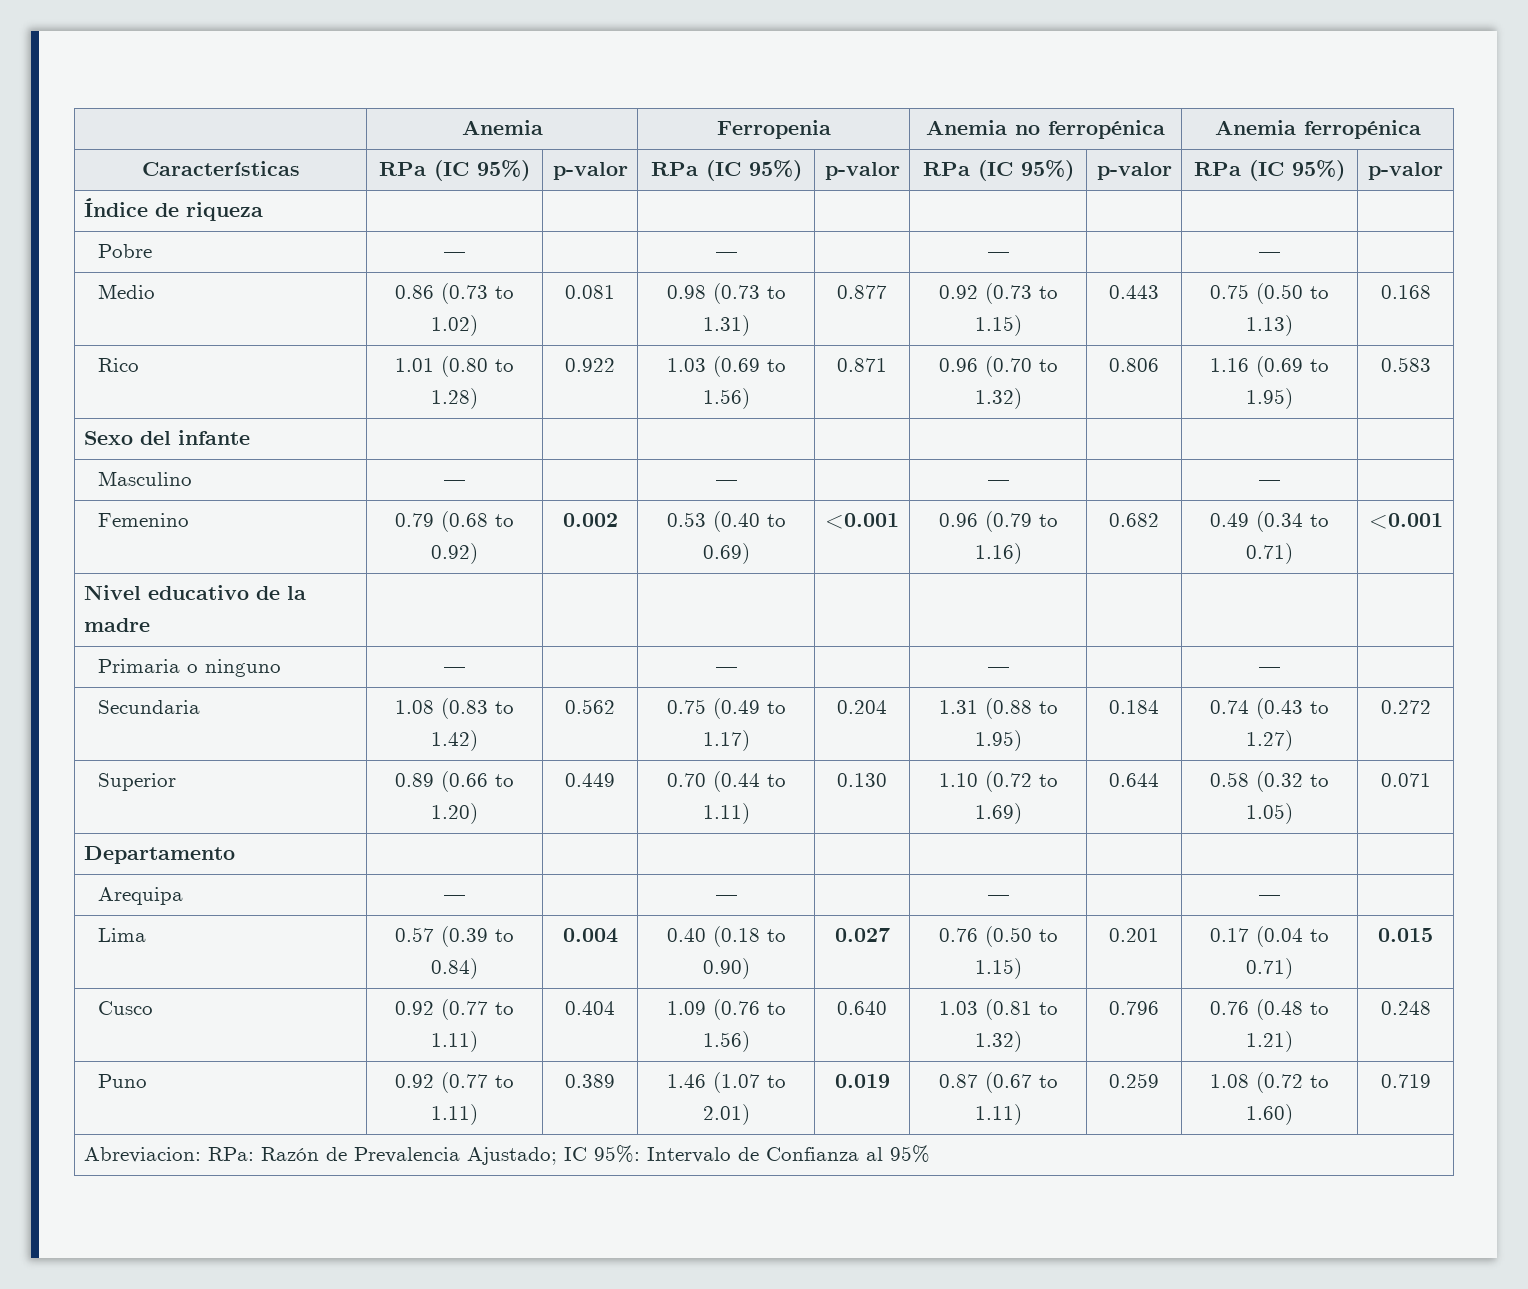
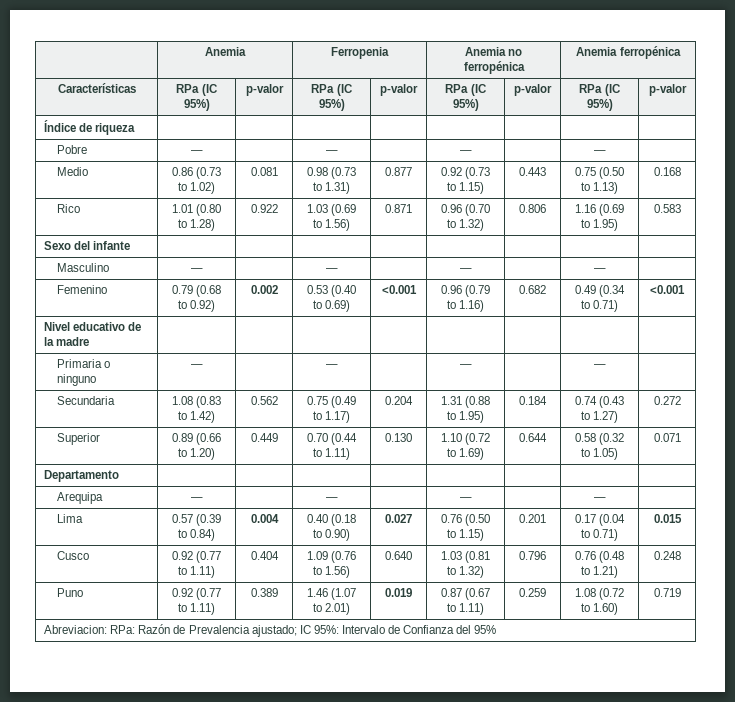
- Abreviacion: RPa: Razón de Prevalencia Ajustado; IC 95%: Intervalo de Confianza al 95%
+ Abreviacion: RPa: Razón de Prevalencia ajustado; IC 95%: Intervalo de Confianza del 95%

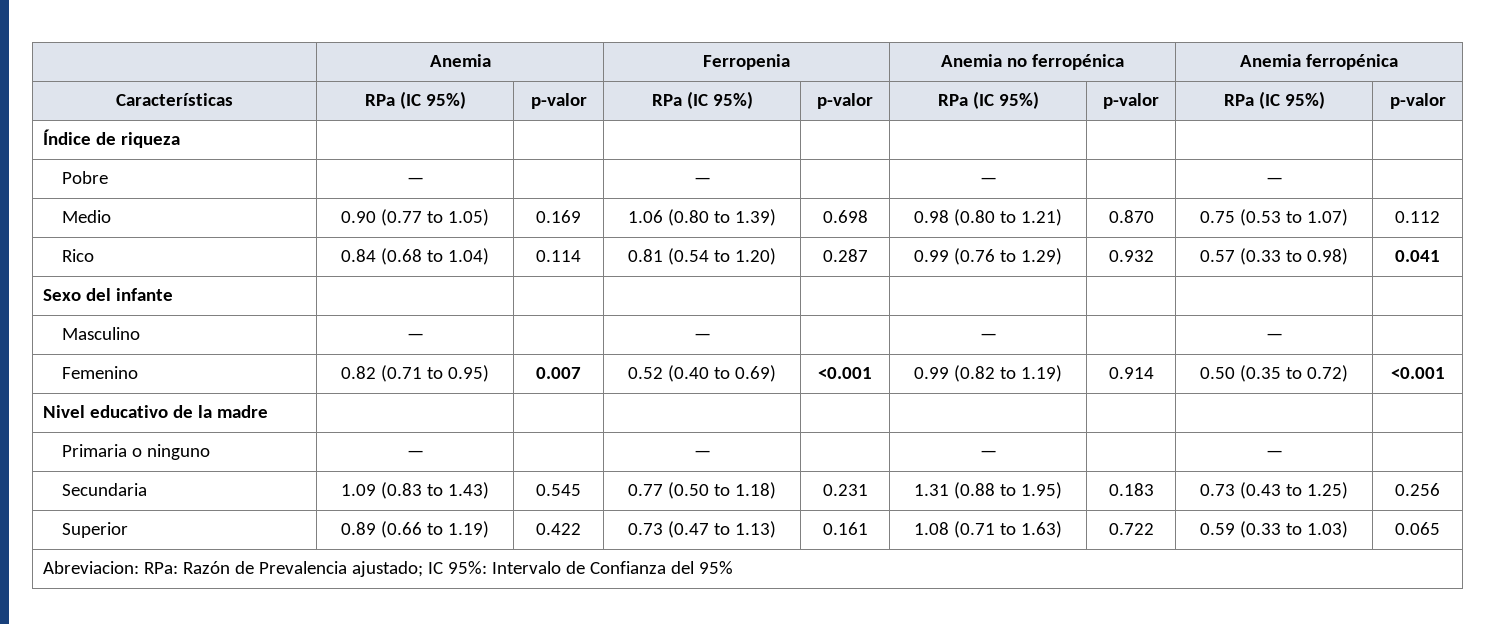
- Medio | 0.86 (0.73 to 1.02) | 0.081 | 0.98 (0.73 to 1.31) | 0.877 | 0.92 (0.73 to 1.15) | 0.443 | 0.75 (0.50 to 1.13) | 0.168
- Rico | 1.01 (0.80 to 1.28) | 0.922 | 1.03 (0.69 to 1.56) | 0.871 | 0.96 (0.70 to 1.32) | 0.806 | 1.16 (0.69 to 1.95) | 0.583
+ Medio | 0.90 (0.77 to 1.05) | 0.169 | 1.06 (0.80 to 1.39) | 0.698 | 0.98 (0.80 to 1.21) | 0.870 | 0.75 (0.53 to 1.07) | 0.112
+ Rico | 0.84 (0.68 to 1.04) | 0.114 | 0.81 (0.54 to 1.20) | 0.287 | 0.99 (0.76 to 1.29) | 0.932 | 0.57 (0.33 to 0.98) | 0.041
- Femenino | 0.79 (0.68 to 0.92) | 0.002 | 0.53 (0.40 to 0.69) | <0.001 | 0.96 (0.79 to 1.16) | 0.682 | 0.49 (0.34 to 0.71) | <0.001
+ Femenino | 0.82 (0.71 to 0.95) | 0.007 | 0.52 (0.40 to 0.69) | <0.001 | 0.99 (0.82 to 1.19) | 0.914 | 0.50 (0.35 to 0.72) | <0.001
- Secundaria | 1.08 (0.83 to 1.42) | 0.562 | 0.75 (0.49 to 1.17) | 0.204 | 1.31 (0.88 to 1.95) | 0.184 | 0.74 (0.43 to 1.27) | 0.272
- Superior | 0.89 (0.66 to 1.20) | 0.449 | 0.70 (0.44 to 1.11) | 0.130 | 1.10 (0.72 to 1.69) | 0.644 | 0.58 (0.32 to 1.05) | 0.071
- Departamento | | | | | | | |
- Arequipa | — | | — | | — | | — |
- Lima | 0.57 (0.39 to 0.84) | 0.004 | 0.40 (0.18 to 0.90) | 0.027 | 0.76 (0.50 to 1.15) | 0.201 | 0.17 (0.04 to 0.71) | 0.015
- Cusco | 0.92 (0.77 to 1.11) | 0.404 | 1.09 (0.76 to 1.56) | 0.640 | 1.03 (0.81 to 1.32) | 0.796 | 0.76 (0.48 to 1.21) | 0.248
- Puno | 0.92 (0.77 to 1.11) | 0.389 | 1.46 (1.07 to 2.01) | 0.019 | 0.87 (0.67 to 1.11) | 0.259 | 1.08 (0.72 to 1.60) | 0.719
+ Secundaria | 1.09 (0.83 to 1.43) | 0.545 | 0.77 (0.50 to 1.18) | 0.231 | 1.31 (0.88 to 1.95) | 0.183 | 0.73 (0.43 to 1.25) | 0.256
+ Superior | 0.89 (0.66 to 1.19) | 0.422 | 0.73 (0.47 to 1.13) | 0.161 | 1.08 (0.71 to 1.63) | 0.722 | 0.59 (0.33 to 1.03) | 0.065

